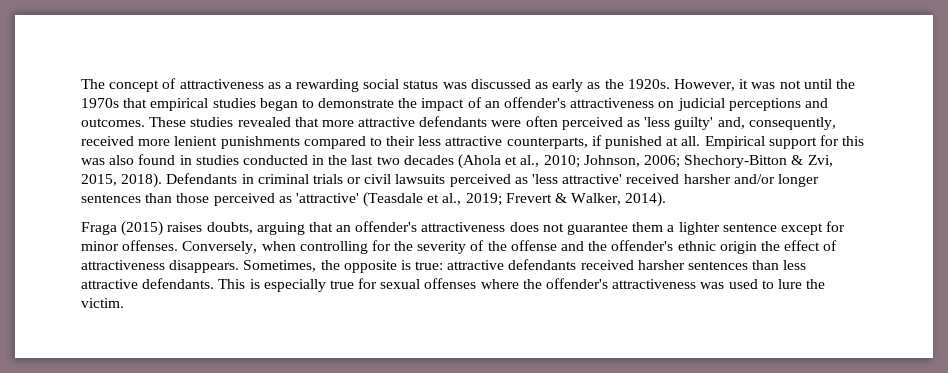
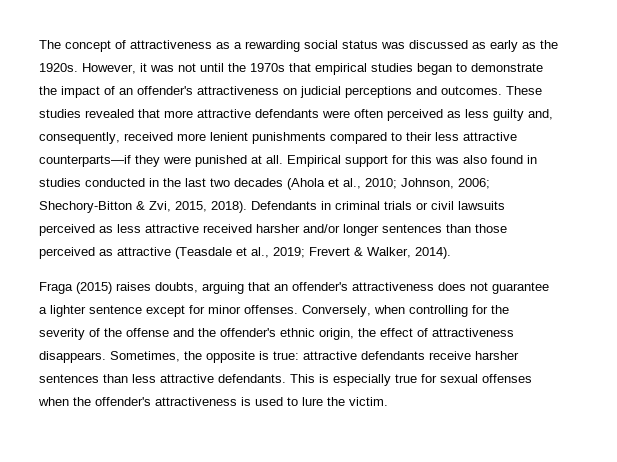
- These studies revealed that more attractive defendants were often perceived as 'less guilty' and, consequently, received more lenient punishments compared to their less attractive counterparts, if punished at all.
+ These studies revealed that more attractive defendants were often perceived as less guilty and, consequently, received more lenient punishments compared to their less attractive counterparts—if they were punished at all.
- Defendants in criminal trials or civil lawsuits perceived as 'less attractive' received harsher and/or longer sentences than those perceived as 'attractive' (Teasdale et al., 2019; Frevert & Walker, 2014).
+ Defendants in criminal trials or civil lawsuits perceived as less attractive received harsher and/or longer sentences than those perceived as attractive (Teasdale et al., 2019; Frevert & Walker, 2014).
- Fraga (2015) raises doubts, arguing that an offender's attractiveness does not guarantee them a lighter sentence except for minor offenses.
+ Fraga (2015) raises doubts, arguing that an offender's attractiveness does not guarantee a lighter sentence except for minor offenses.
- Conversely, when controlling for the severity of the offense and the offender's ethnic origin the effect of attractiveness disappears.
+ Conversely, when controlling for the severity of the offense and the offender's ethnic origin, the effect of attractiveness disappears.
- Sometimes, the opposite is true: attractive defendants received harsher sentences than less attractive defendants.
+ Sometimes, the opposite is true: attractive defendants receive harsher sentences than less attractive defendants.
- This is especially true for sexual offenses where the offender's attractiveness was used to lure the victim.
+ This is especially true for sexual offenses when the offender's attractiveness is used to lure the victim.

